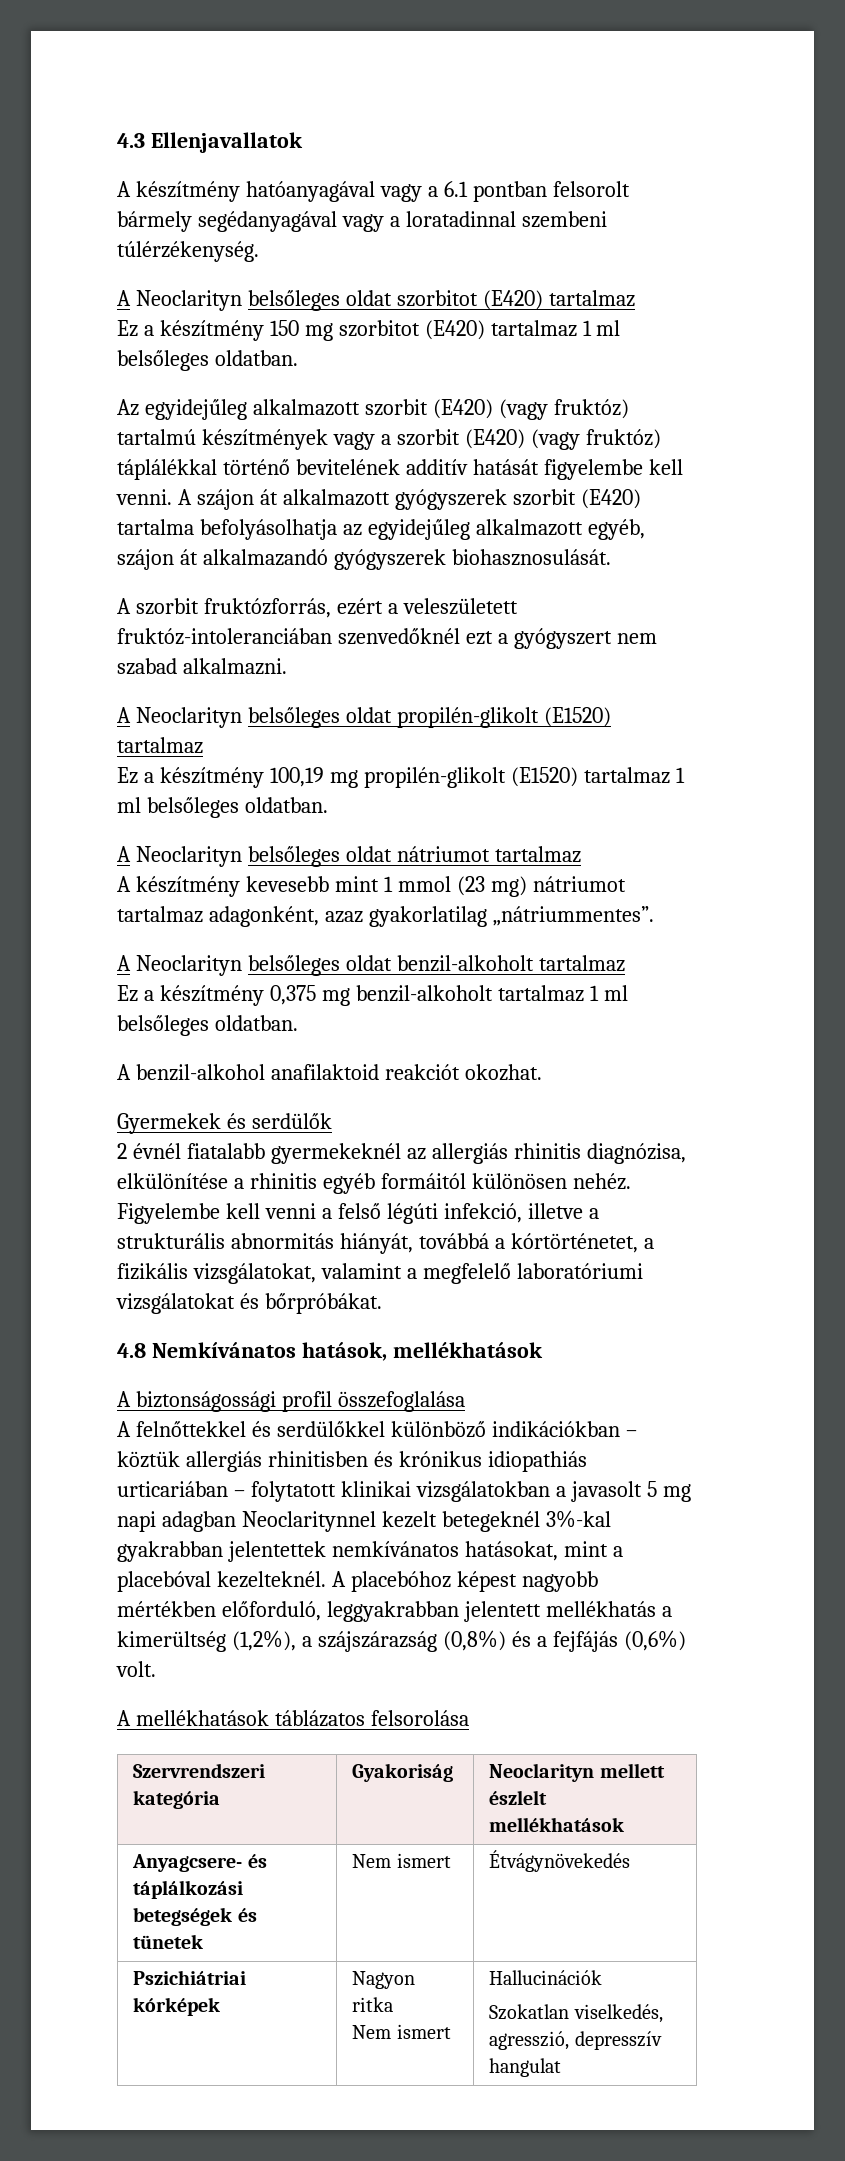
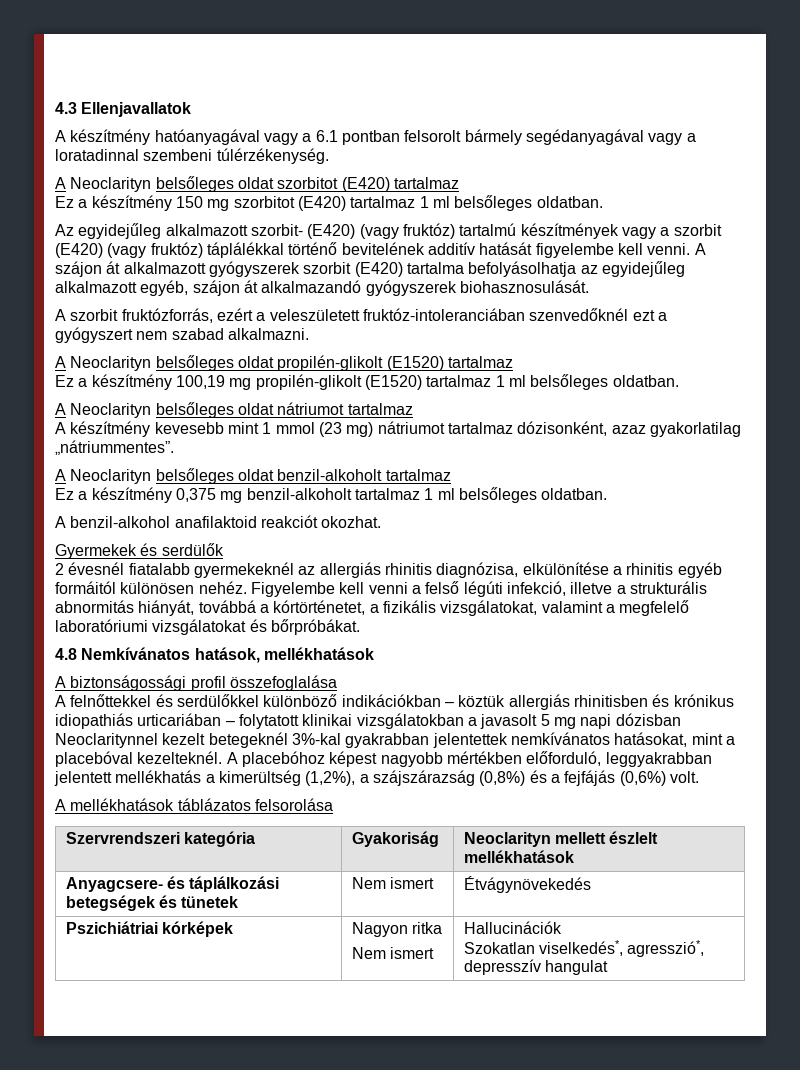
- Az egyidejűleg alkalmazott szorbit (E420) (vagy fruktóz) tartalmú készítmények vagy a szorbit (E420) (vagy fruktóz) táplálékkal történő bevitelének additív hatását figyelembe kell venni.
+ Az egyidejűleg alkalmazott szorbit- (E420) (vagy fruktóz) tartalmú készítmények vagy a szorbit (E420) (vagy fruktóz) táplálékkal történő bevitelének additív hatását figyelembe kell venni.
- A készítmény kevesebb mint 1 mmol (23 mg) nátriumot tartalmaz adagonként, azaz gyakorlatilag „nátriummentes”.
+ A készítmény kevesebb mint 1 mmol (23 mg) nátriumot tartalmaz dózisonként, azaz gyakorlatilag „nátriummentes”.
- 2 évnél fiatalabb gyermekeknél az allergiás rhinitis diagnózisa, elkülönítése a rhinitis egyéb formáitól különösen nehéz.
+ 2 évesnél fiatalabb gyermekeknél az allergiás rhinitis diagnózisa, elkülönítése a rhinitis egyéb formáitól különösen nehéz.
- A felnőttekkel és serdülőkkel különböző indikációkban – köztük allergiás rhinitisben és krónikus idiopathiás urticariában – folytatott klinikai vizsgálatokban a javasolt 5 mg napi adagban Neoclaritynnel kezelt betegeknél 3%-kal gyakrabban jelentettek nemkívánatos hatásokat, mint a placebóval kezelteknél.
+ A felnőttekkel és serdülőkkel különböző indikációkban – köztük allergiás rhinitisben és krónikus idiopathiás urticariában – folytatott klinikai vizsgálatokban a javasolt 5 mg napi dózisban Neoclaritynnel kezelt betegeknél 3%-kal gyakrabban jelentettek nemkívánatos hatásokat, mint a placebóval kezelteknél.
  Pszichiátriai kórképek | Nagyon ritka
  Nem ismert | Hallucinációk
- Szokatlan viselkedés, agresszió, depresszív hangulat
+ Szokatlan viselkedés*, agresszió*, depresszív hangulat

